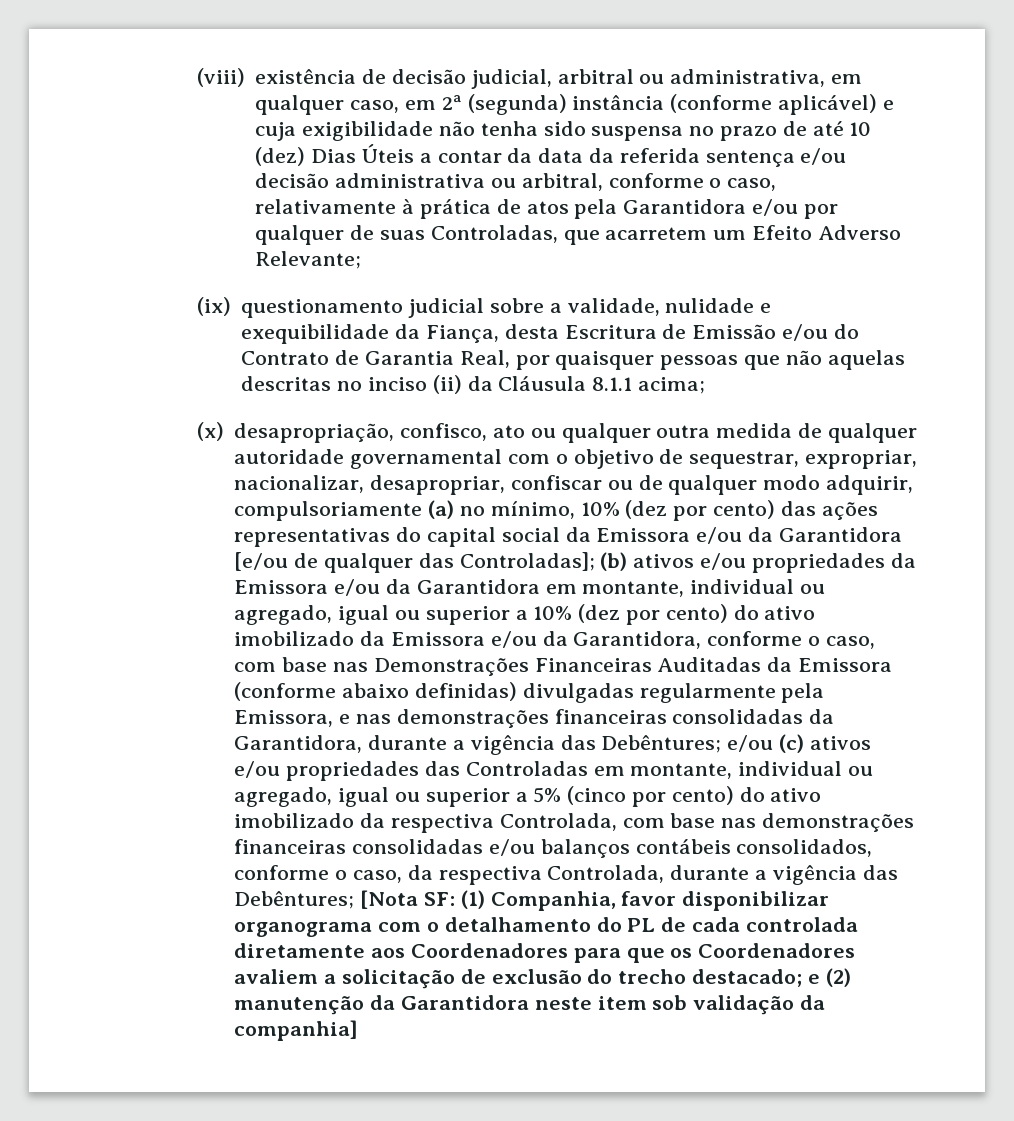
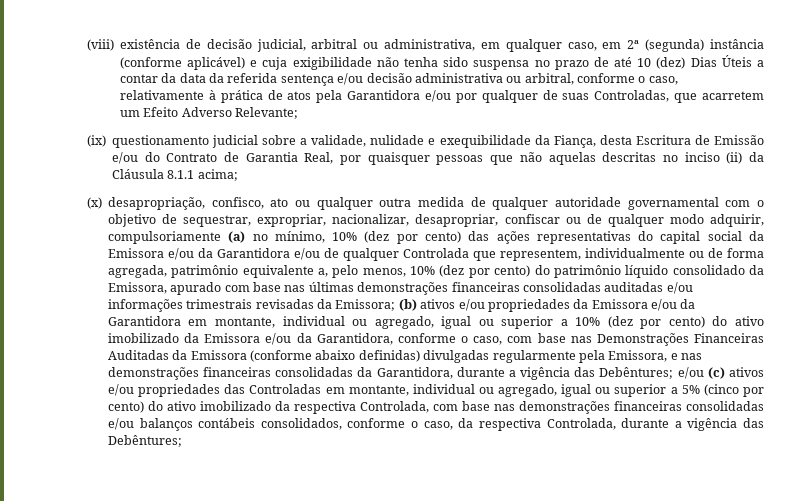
- (x) desapropriação, confisco, ato ou qualquer outra medida de qualquer autoridade governamental com o objetivo de sequestrar, expropriar, nacionalizar, desapropriar, confiscar ou de qualquer modo adquirir, compulsoriamente (a) no mínimo, 10% (dez por cento) das ações representativas do capital social da Emissora e/ou da Garantidora [e/ou de qualquer das Controladas];
+ (x) desapropriação, confisco, ato ou qualquer outra medida de qualquer autoridade governamental com o objetivo de sequestrar, expropriar, nacionalizar, desapropriar, confiscar ou de qualquer modo adquirir, compulsoriamente (a) no mínimo, 10% (dez por cento) das ações representativas do capital social da Emissora e/ou da Garantidora e/ou de qualquer Controlada que representem, individualmente ou de forma agregada, patrimônio equivalente a, pelo menos, 10% (dez por cento) do patrimônio líquido consolidado da Emissora, apurado com base nas últimas demonstrações financeiras consolidadas auditadas e/ou informações trimestrais revisadas da Emissora;
- [Nota SF: (1) Companhia, favor disponibilizar organograma com o detalhamento do PL de cada controlada diretamente aos Coordenadores para que os Coordenadores avaliem a solicitação de exclusão do trecho destacado; e (2) manutenção da Garantidora neste item sob validação da companhia]

